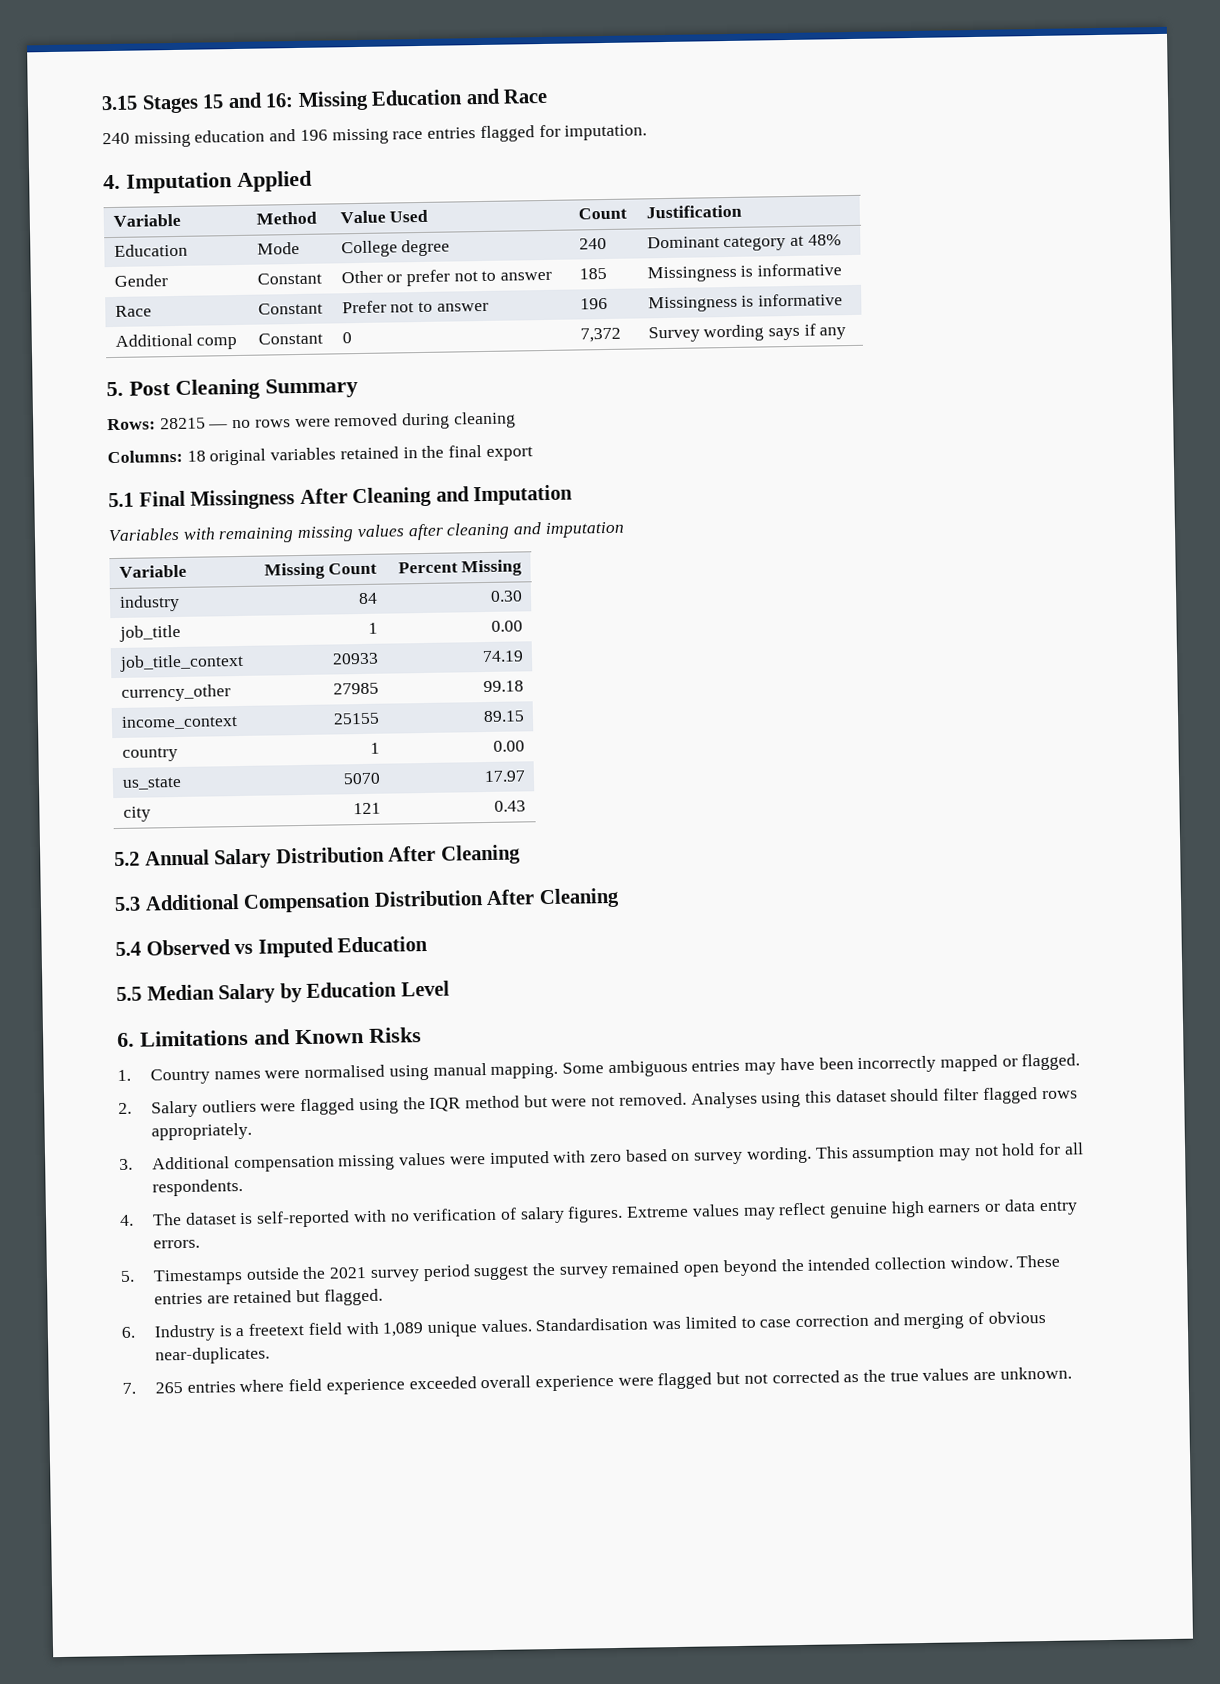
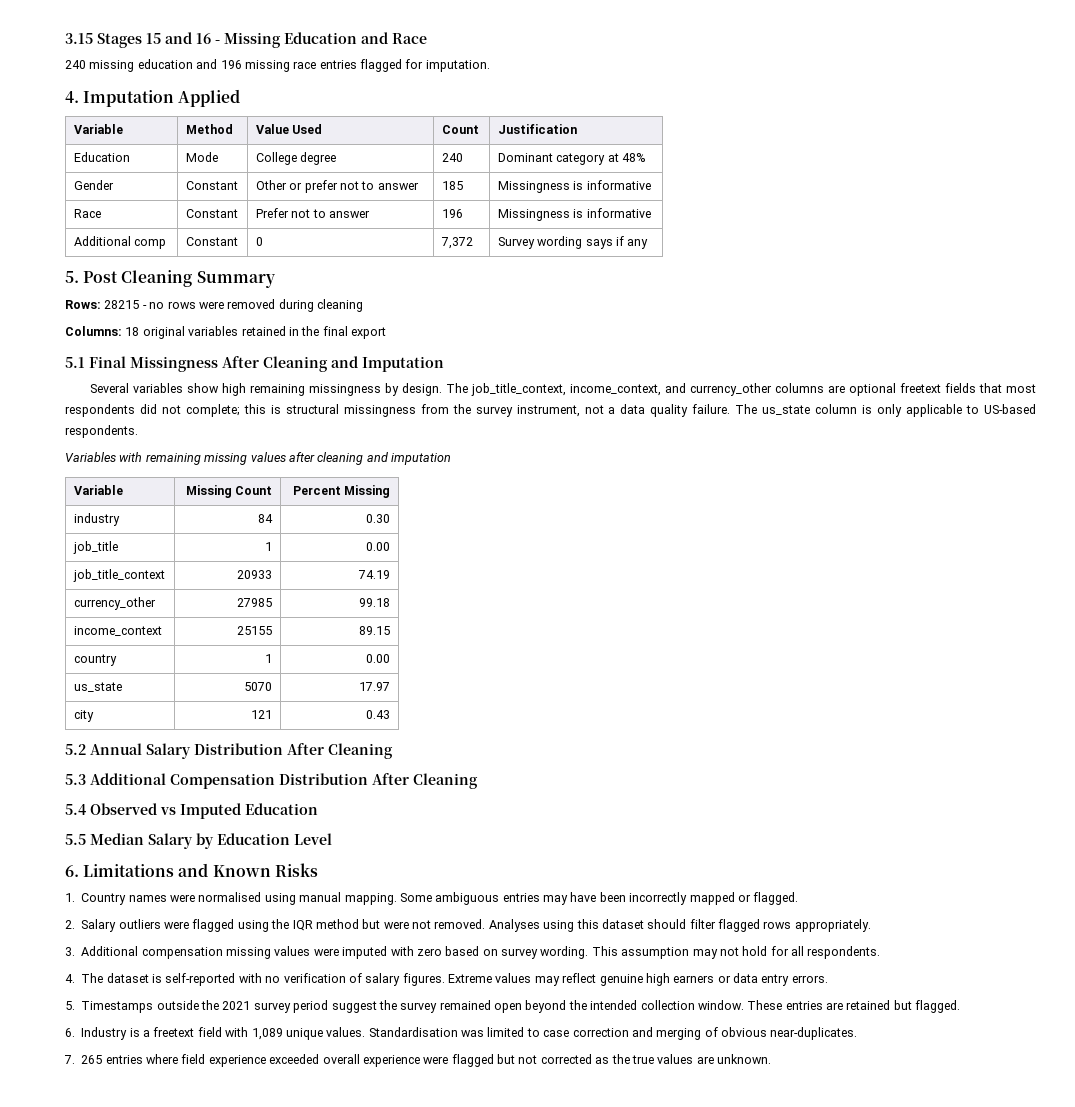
- 3.15 Stages 15 and 16: Missing Education and Race
+ 3.15 Stages 15 and 16 - Missing Education and Race
- Rows: 28215 — no rows were removed during cleaning
+ Rows: 28215 - no rows were removed during cleaning
+ Several variables show high remaining missingness by design. The job_title_context, income_context, and currency_other columns are optional freetext fields that most respondents did not complete; this is structural missingness from the survey instrument, not a data quality failure. The us_state column is only applicable to US-based respondents.

